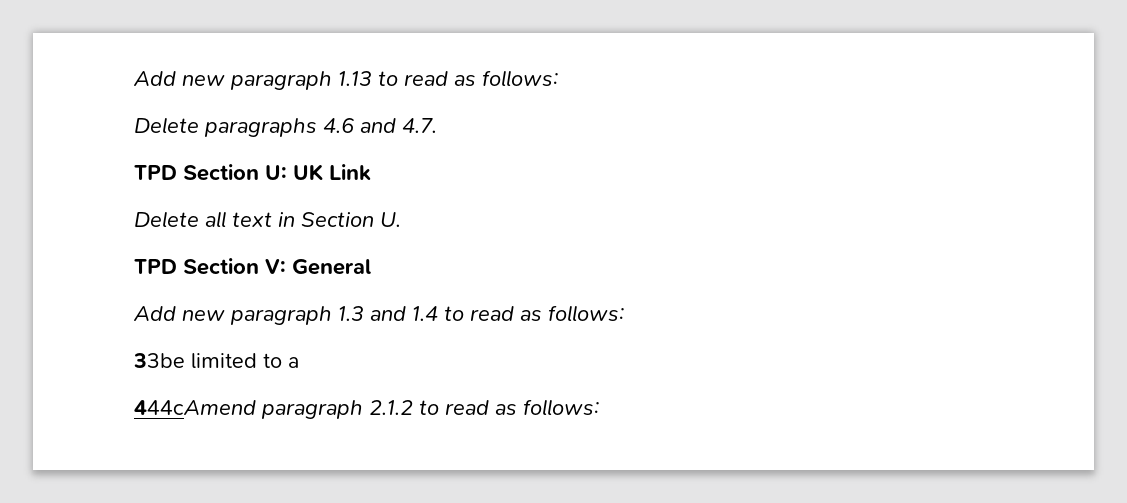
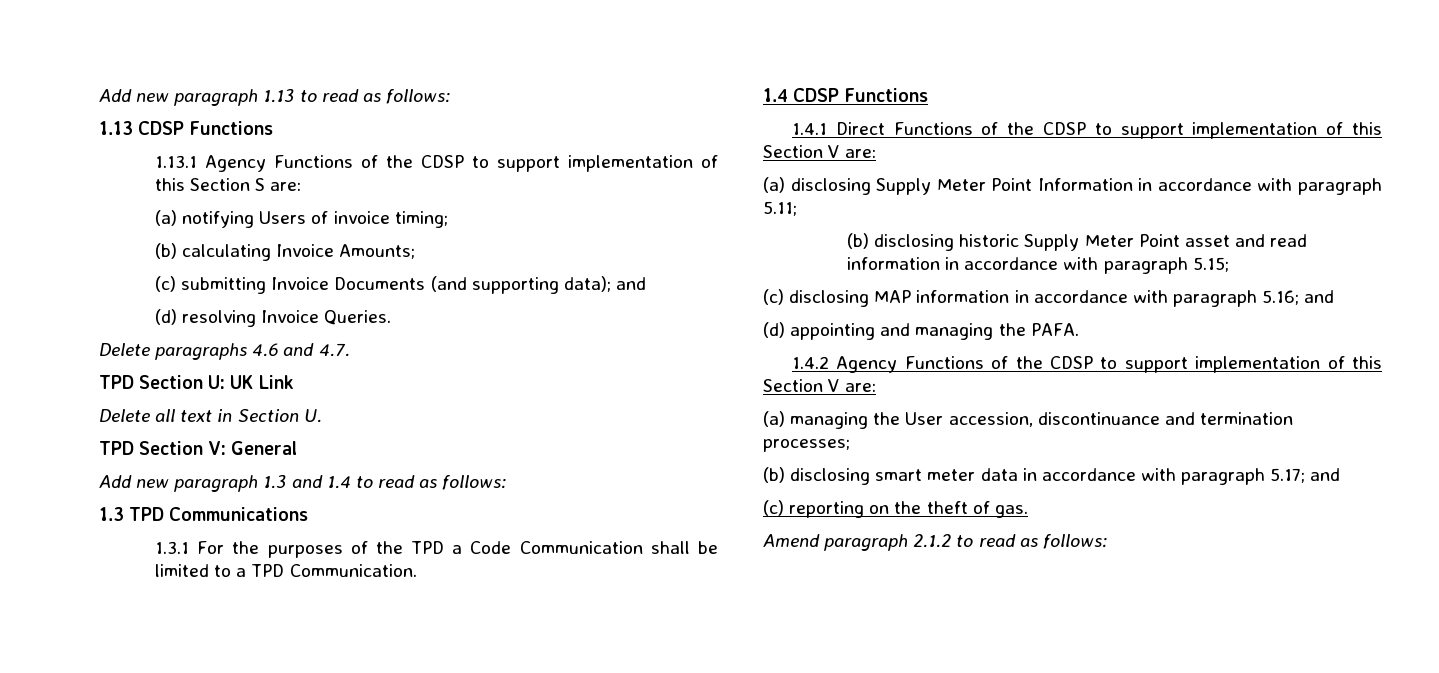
+ 1.13 CDSP Functions
+ 1.13.1 Agency Functions of the CDSP to support implementation of this Section S are:
+ (a) notifying Users of invoice timing;
+ (b) calculating Invoice Amounts;
+ (c) submitting Invoice Documents (and supporting data); and
+ (d) resolving Invoice Queries.
- 33be limited to a
- 444cAmend paragraph 2.1.2 to read as follows:
+ 1.3 TPD Communications
+ 1.3.1 For the purposes of the TPD a Code Communication shall be limited to a TPD Communication.
+ 1.4 CDSP Functions
+ 1.4.1 Direct Functions of the CDSP to support implementation of this Section V are:
+ (a) disclosing Supply Meter Point Information in accordance with paragraph 5.11;
+ (b) disclosing historic Supply Meter Point asset and read information in accordance with paragraph 5.15;
+ (c) disclosing MAP information in accordance with paragraph 5.16; and
+ (d) appointing and managing the PAFA.
+ 1.4.2 Agency Functions of the CDSP to support implementation of this Section V are:
+ (a) managing the User accession, discontinuance and termination processes;
+ (b) disclosing smart meter data in accordance with paragraph 5.17; and
+ (c) reporting on the theft of gas.
+ Amend paragraph 2.1.2 to read as follows:

